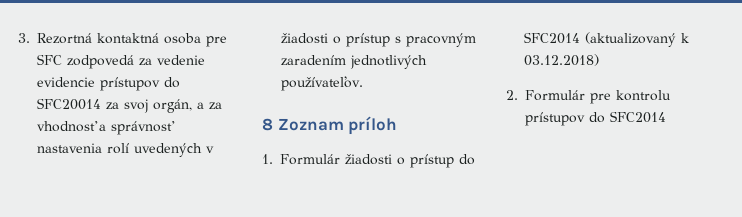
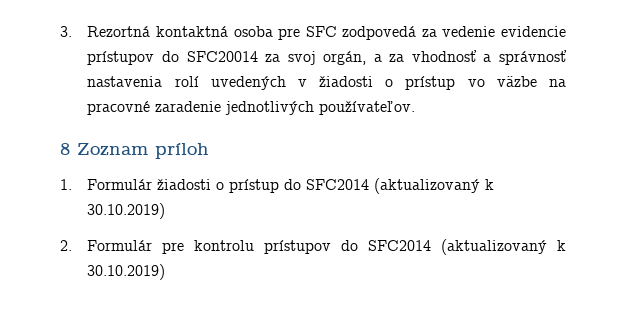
- 3. Rezortná kontaktná osoba pre SFC zodpovedá za vedenie evidencie prístupov do SFC20014 za svoj orgán, a za vhodnosť a správnosť nastavenia rolí uvedených v žiadosti o prístup s pracovným zaradením jednotlivých používateľov.
+ 3. Rezortná kontaktná osoba pre SFC zodpovedá za vedenie evidencie prístupov do SFC20014 za svoj orgán, a za vhodnosť a správnosť nastavenia rolí uvedených v žiadosti o prístup vo väzbe na pracovné zaradenie jednotlivých používateľov.
- 1. Formulár žiadosti o prístup do SFC2014 (aktualizovaný k 03.12.2018)
+ 1. Formulár žiadosti o prístup do SFC2014 (aktualizovaný k 30.10.2019)
- 2. Formulár pre kontrolu prístupov do SFC2014
+ 2. Formulár pre kontrolu prístupov do SFC2014 (aktualizovaný k 30.10.2019)

